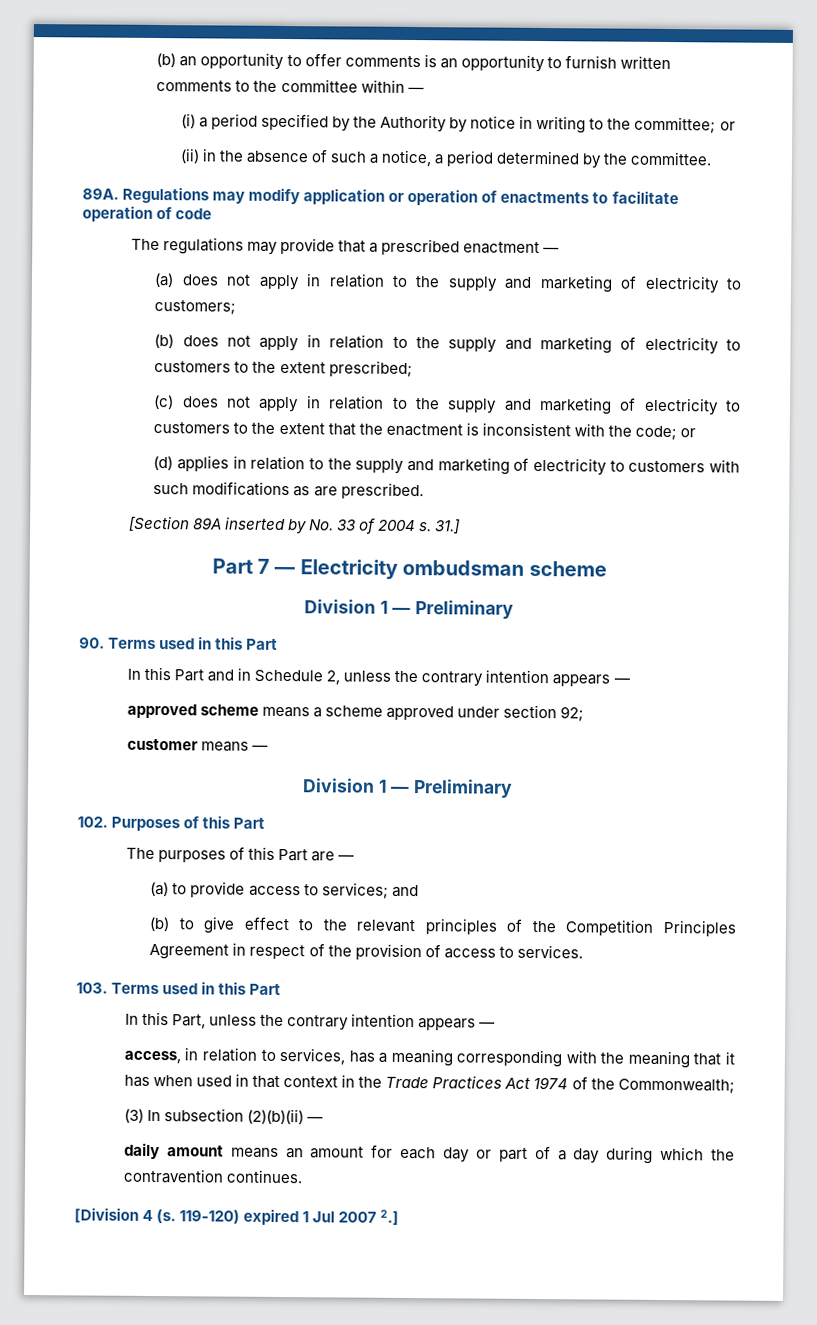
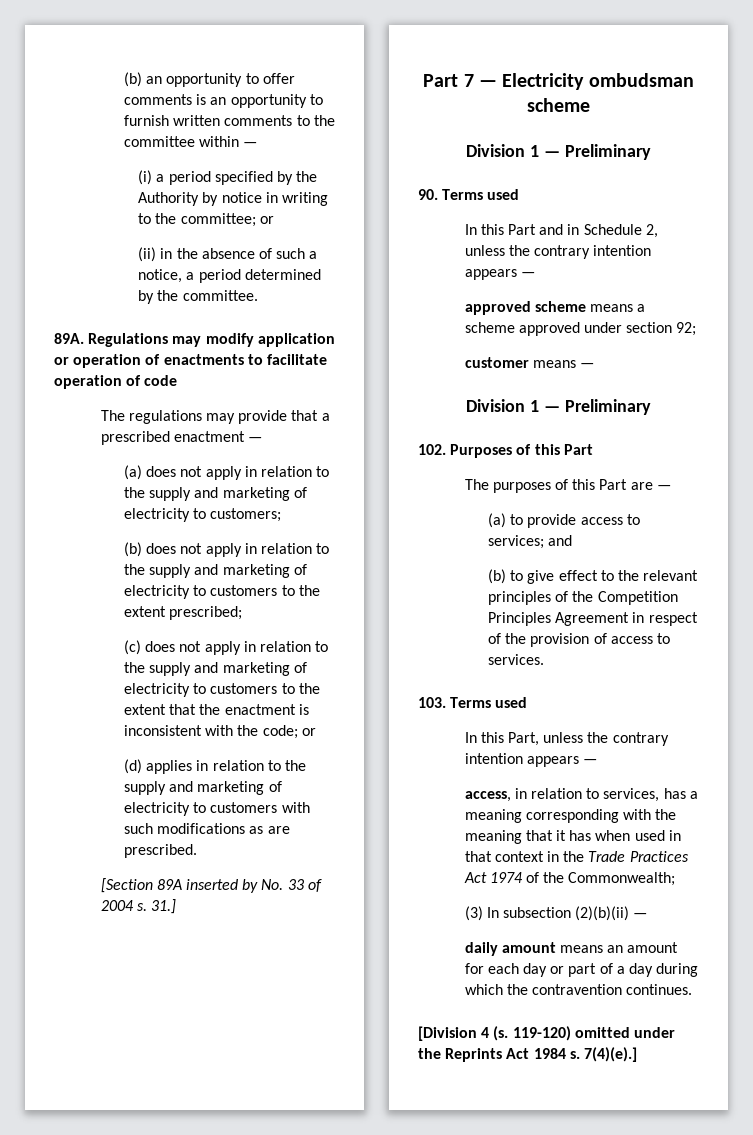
- 90. Terms used in this Part
+ 90. Terms used
- 103. Terms used in this Part
+ 103. Terms used
- 119-120) expired 1 Jul 2007 2.]
+ 119-120) omitted under the Reprints Act 1984 s. 7(4)(e).]

